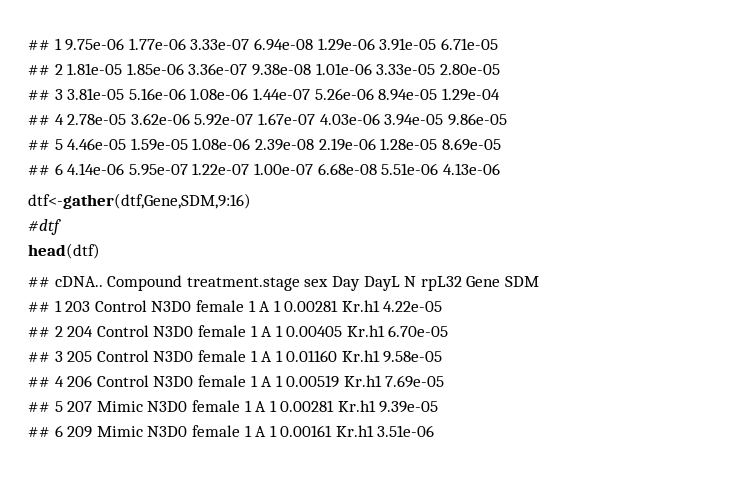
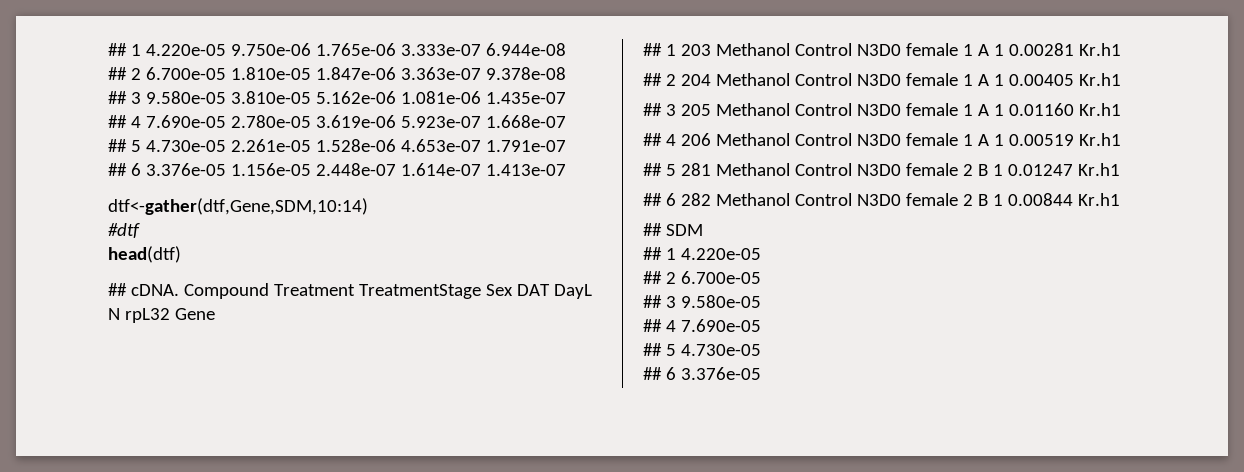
- ## 1 9.75e-06 1.77e-06 3.33e-07 6.94e-08 1.29e-06 3.91e-05 6.71e-05
- ## 2 1.81e-05 1.85e-06 3.36e-07 9.38e-08 1.01e-06 3.33e-05 2.80e-05
- ## 3 3.81e-05 5.16e-06 1.08e-06 1.44e-07 5.26e-06 8.94e-05 1.29e-04
- ## 4 2.78e-05 3.62e-06 5.92e-07 1.67e-07 4.03e-06 3.94e-05 9.86e-05
- ## 5 4.46e-05 1.59e-05 1.08e-06 2.39e-08 2.19e-06 1.28e-05 8.69e-05
- ## 6 4.14e-06 5.95e-07 1.22e-07 1.00e-07 6.68e-08 5.51e-06 4.13e-06
- dtf<-gather(dtf,Gene,SDM,9:16)
+ ## 1 4.220e-05 9.750e-06 1.765e-06 3.333e-07 6.944e-08
+ ## 2 6.700e-05 1.810e-05 1.847e-06 3.363e-07 9.378e-08
+ ## 3 9.580e-05 3.810e-05 5.162e-06 1.081e-06 1.435e-07
+ ## 4 7.690e-05 2.780e-05 3.619e-06 5.923e-07 1.668e-07
+ ## 5 4.730e-05 2.261e-05 1.528e-06 4.653e-07 1.791e-07
+ ## 6 3.376e-05 1.156e-05 2.448e-07 1.614e-07 1.413e-07
+ dtf<-gather(dtf,Gene,SDM,10:14)
  #dtf
  head(dtf)
- ## cDNA.. Compound treatment.stage sex Day DayL N rpL32 Gene SDM
+ ## cDNA. Compound Treatment TreatmentStage Sex DAT DayL N rpL32 Gene
- ## 1 203 Control N3D0 female 1 A 1 0.00281 Kr.h1 4.22e-05
+ ## 1 203 Methanol Control N3D0 female 1 A 1 0.00281 Kr.h1
- ## 2 204 Control N3D0 female 1 A 1 0.00405 Kr.h1 6.70e-05
+ ## 2 204 Methanol Control N3D0 female 1 A 1 0.00405 Kr.h1
- ## 3 205 Control N3D0 female 1 A 1 0.01160 Kr.h1 9.58e-05
+ ## 3 205 Methanol Control N3D0 female 1 A 1 0.01160 Kr.h1
- ## 4 206 Control N3D0 female 1 A 1 0.00519 Kr.h1 7.69e-05
- ## 5 207 Mimic N3D0 female 1 A 1 0.00281 Kr.h1 9.39e-05
- ## 6 209 Mimic N3D0 female 1 A 1 0.00161 Kr.h1 3.51e-06
+ ## 4 206 Methanol Control N3D0 female 1 A 1 0.00519 Kr.h1
+ ## 5 281 Methanol Control N3D0 female 2 B 1 0.01247 Kr.h1
+ ## 6 282 Methanol Control N3D0 female 2 B 1 0.00844 Kr.h1
+ ## SDM
+ ## 1 4.220e-05
+ ## 2 6.700e-05
+ ## 3 9.580e-05
+ ## 4 7.690e-05
+ ## 5 4.730e-05
+ ## 6 3.376e-05

